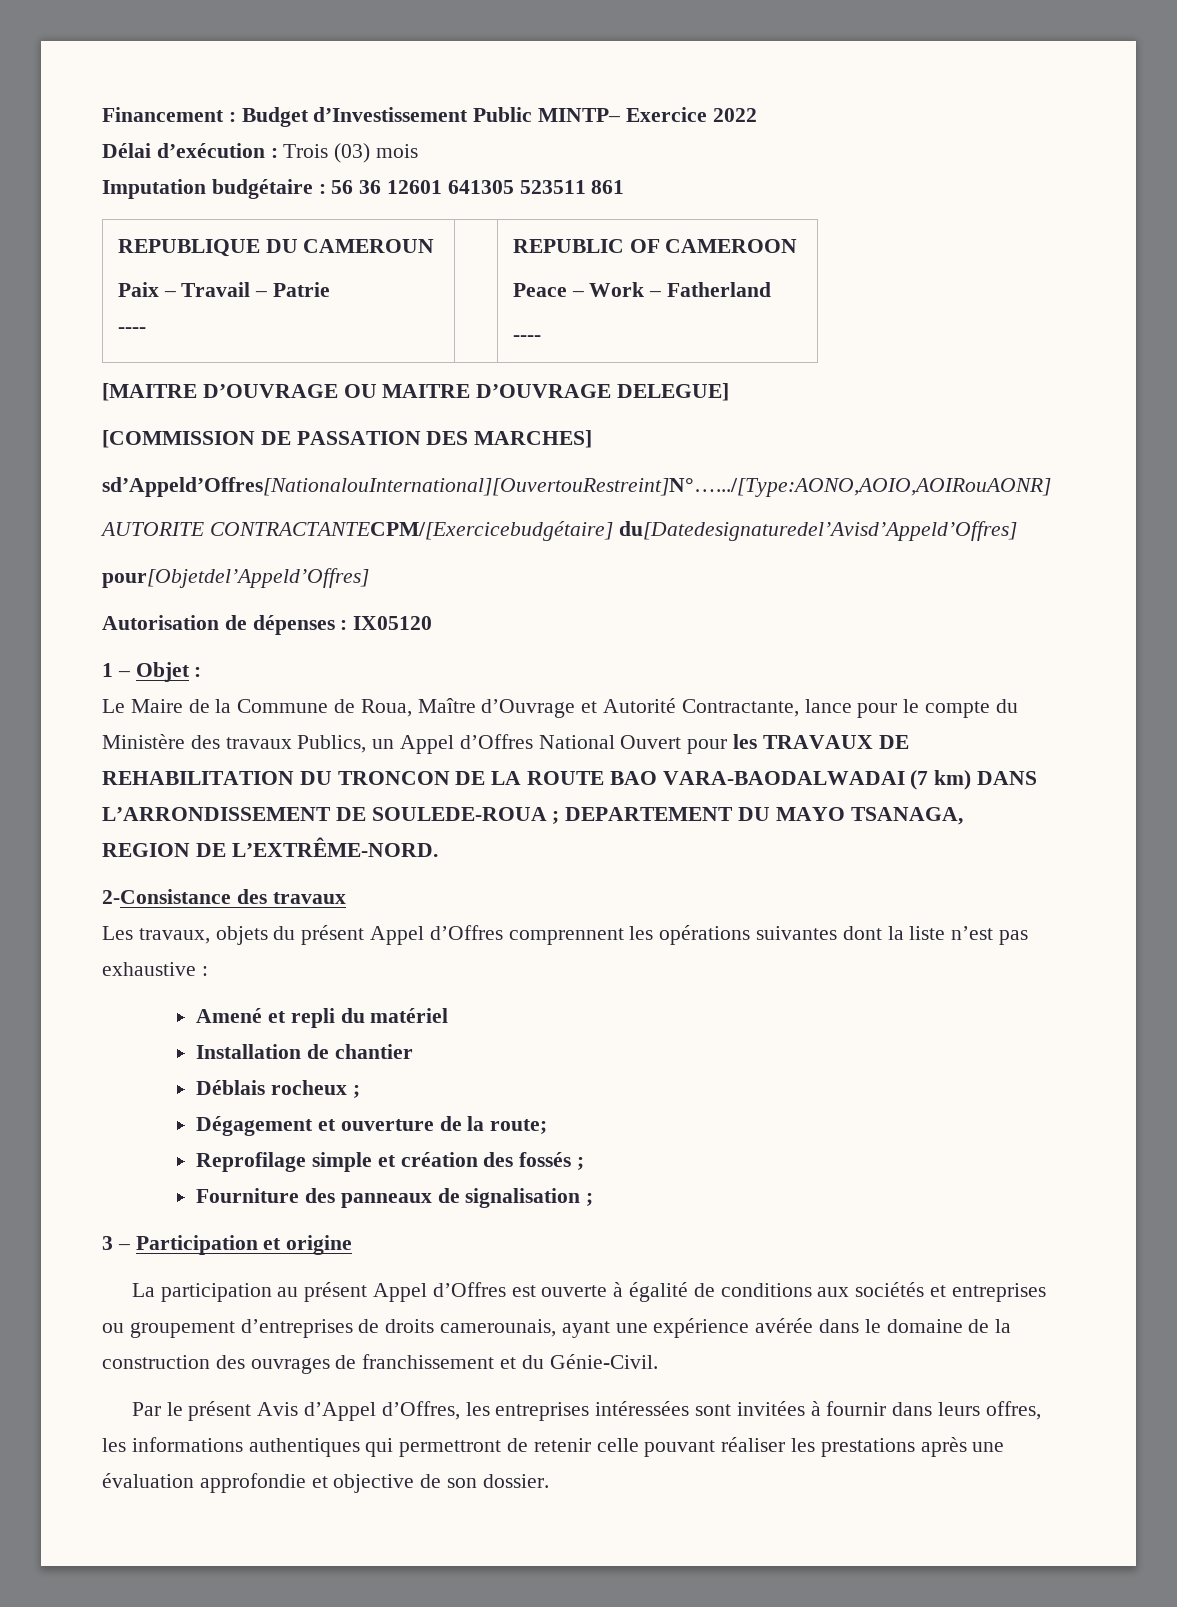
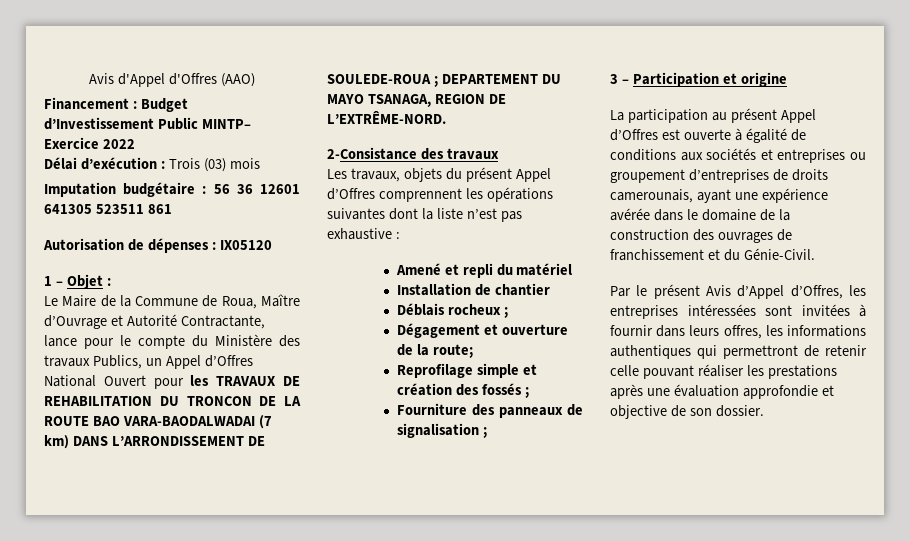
+ Avis d'Appel d'Offres (AAO)
- REPUBLIQUE DU CAMEROUN
- Paix – Travail – Patrie
- ---- | | REPUBLIC OF CAMEROON
- Peace – Work – Fatherland
- ----
- [MAITRE D’OUVRAGE OU MAITRE D’OUVRAGE DELEGUE]
- [COMMISSION DE PASSATION DES MARCHES]
- sd’Appeld’Offres[NationalouInternational][OuvertouRestreint]N°….../[Type:AONO,AOIO,AOIRouAONR]
- AUTORITE CONTRACTANTECPM/[Exercicebudgétaire] du[Datedesignaturedel’Avisd’Appeld’Offres]
- pour[Objetdel’Appeld’Offres]

